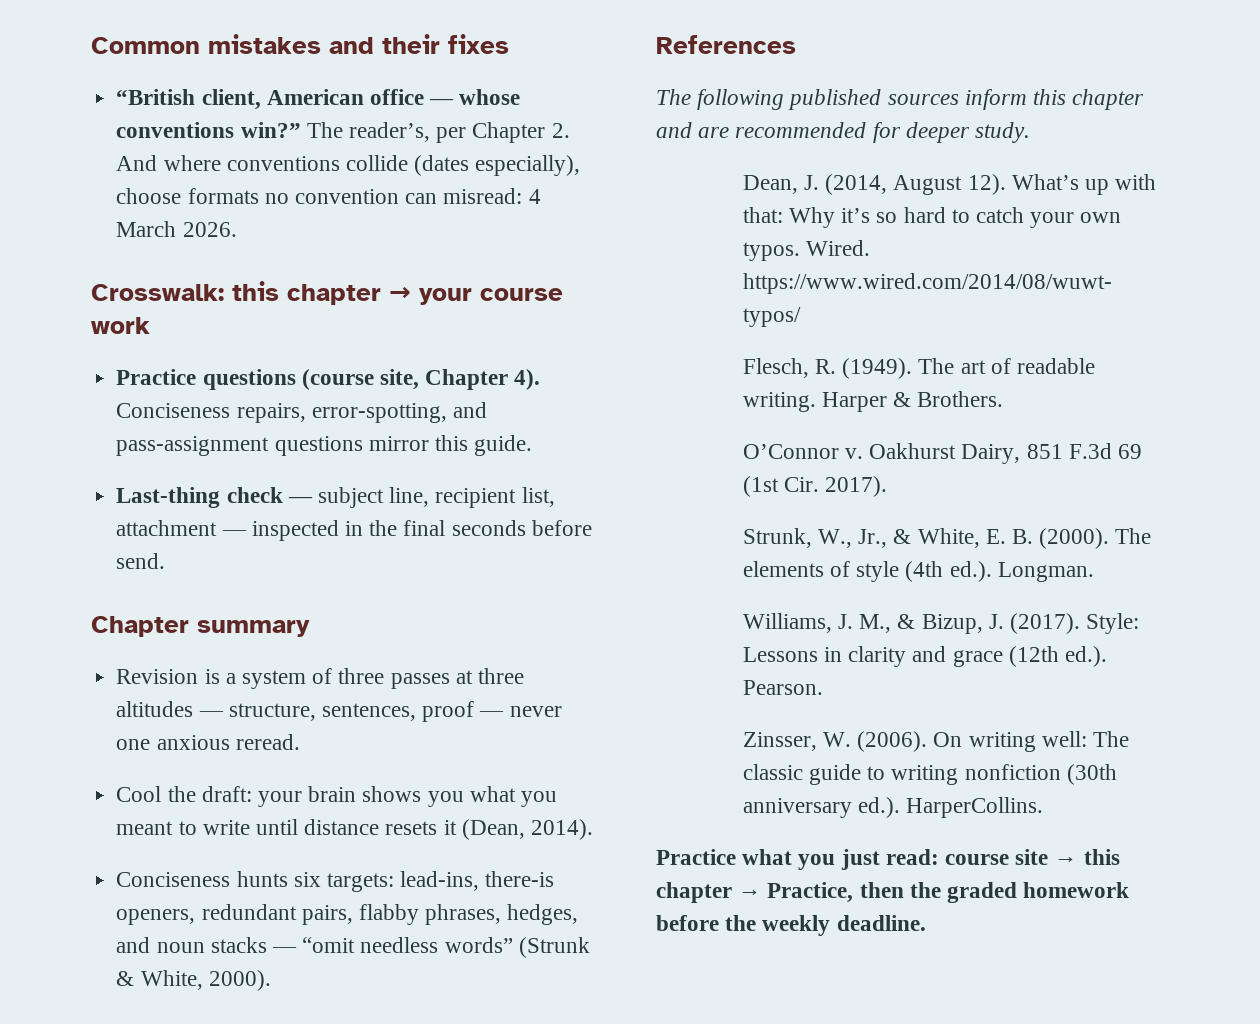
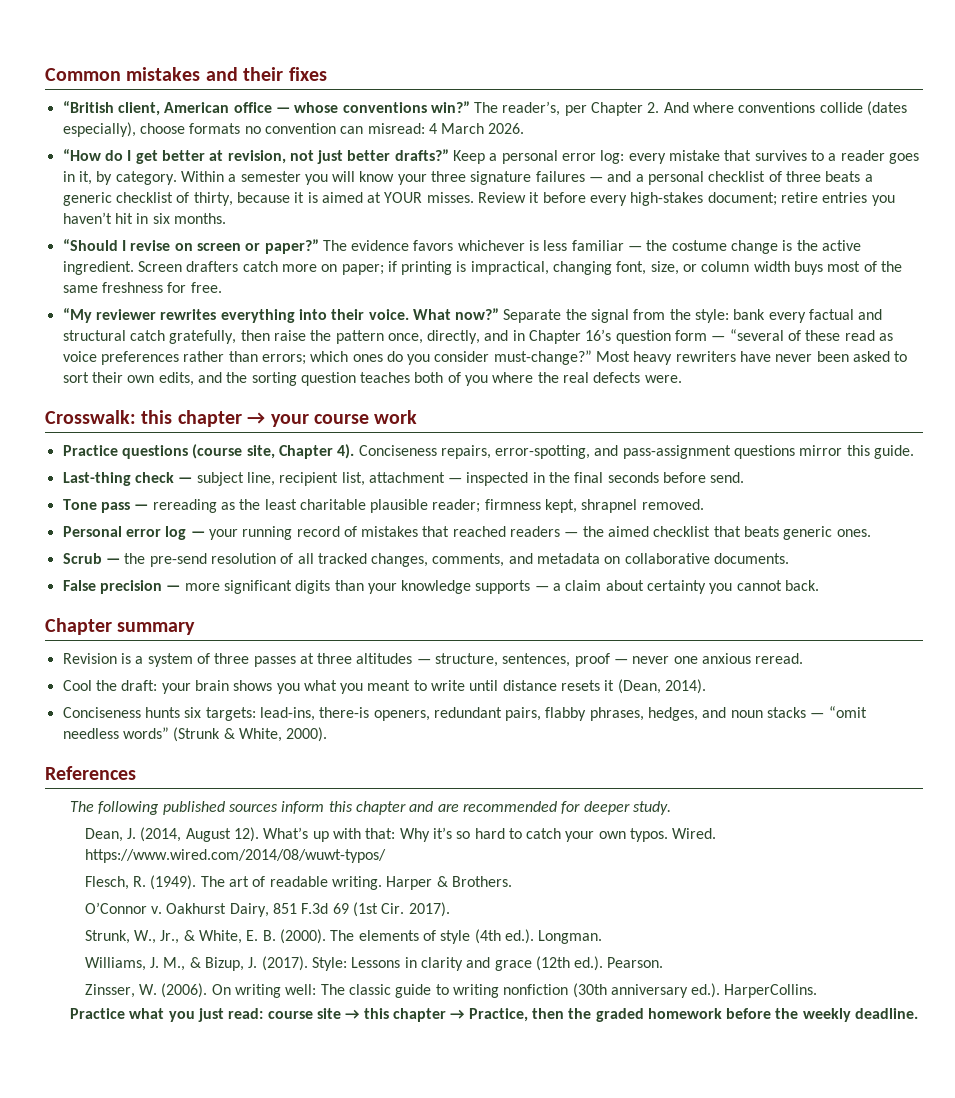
+ “How do I get better at revision, not just better drafts?” Keep a personal error log: every mistake that survives to a reader goes in it, by category. Within a semester you will know your three signature failures — and a personal checklist of three beats a generic checklist of thirty, because it is aimed at YOUR misses. Review it before every high-stakes document; retire entries you haven’t hit in six months.
+ “Should I revise on screen or paper?” The evidence favors whichever is less familiar — the costume change is the active ingredient. Screen drafters catch more on paper; if printing is impractical, changing font, size, or column width buys most of the same freshness for free.
+ “My reviewer rewrites everything into their voice. What now?” Separate the signal from the style: bank every factual and structural catch gratefully, then raise the pattern once, directly, and in Chapter 16’s question form — “several of these read as voice preferences rather than errors; which ones do you consider must-change?” Most heavy rewriters have never been asked to sort their own edits, and the sorting question teaches both of you where the real defects were.
+ Tone pass — rereading as the least charitable plausible reader; firmness kept, shrapnel removed.
+ Personal error log — your running record of mistakes that reached readers — the aimed checklist that beats generic ones.
+ Scrub — the pre-send resolution of all tracked changes, comments, and metadata on collaborative documents.
+ False precision — more significant digits than your knowledge supports — a claim about certainty you cannot back.

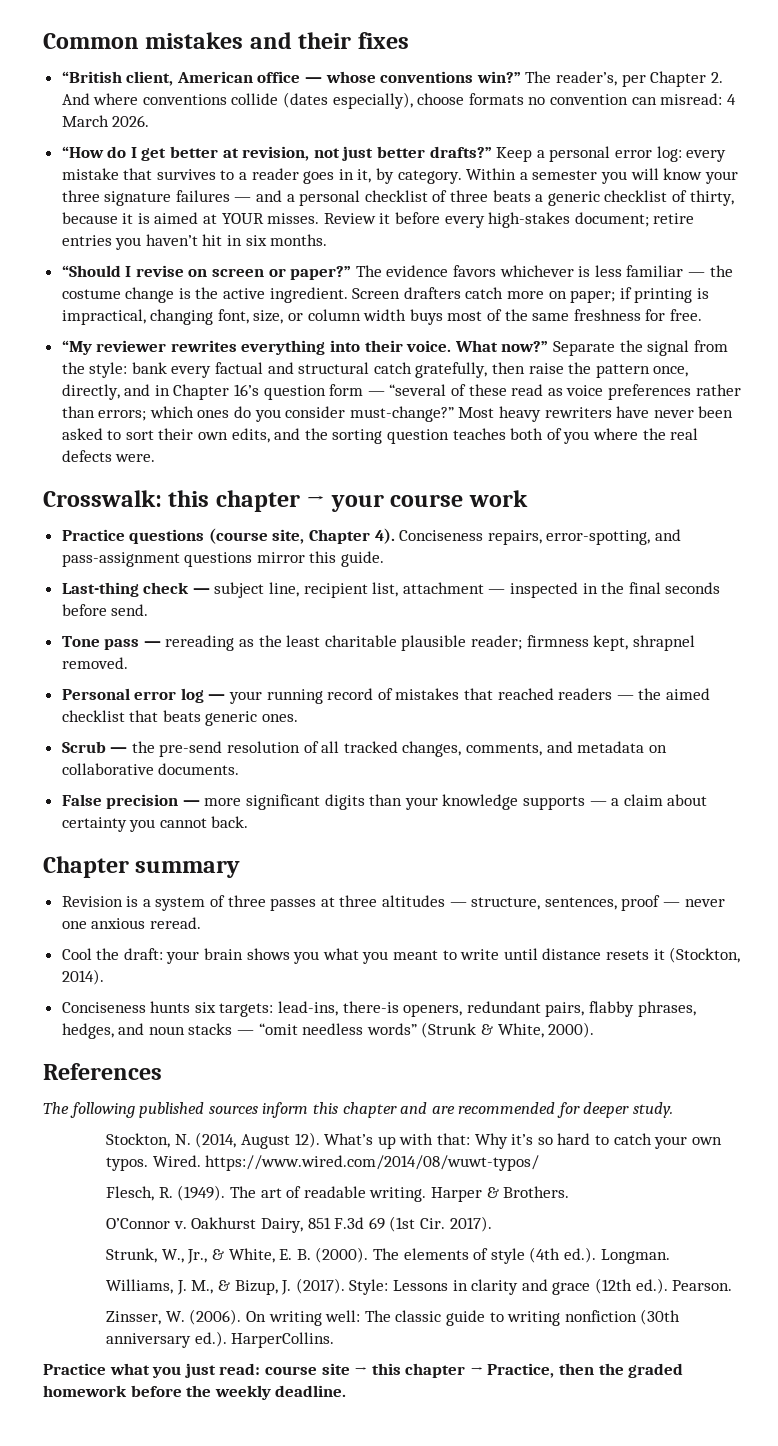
- Cool the draft: your brain shows you what you meant to write until distance resets it (Dean, 2014).
+ Cool the draft: your brain shows you what you meant to write until distance resets it (Stockton, 2014).
- Dean, J. (2014, August 12).
+ Stockton, N. (2014, August 12).

